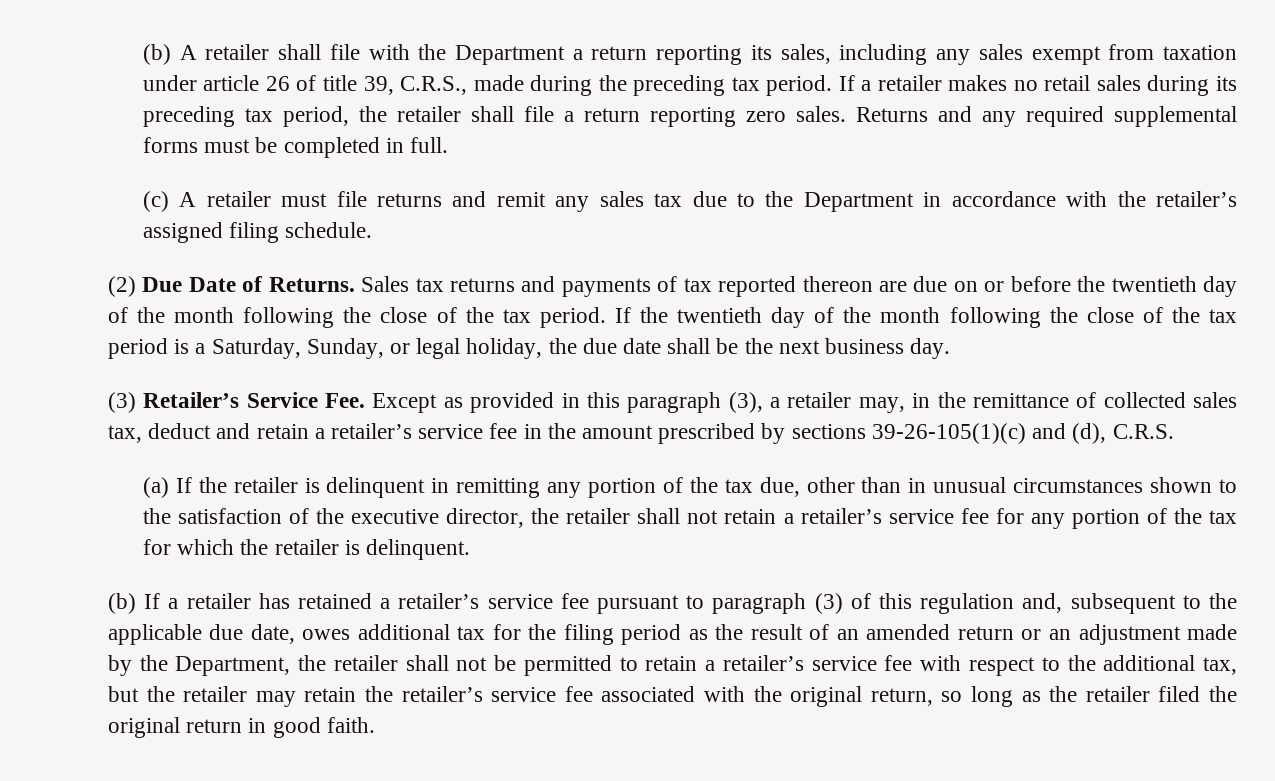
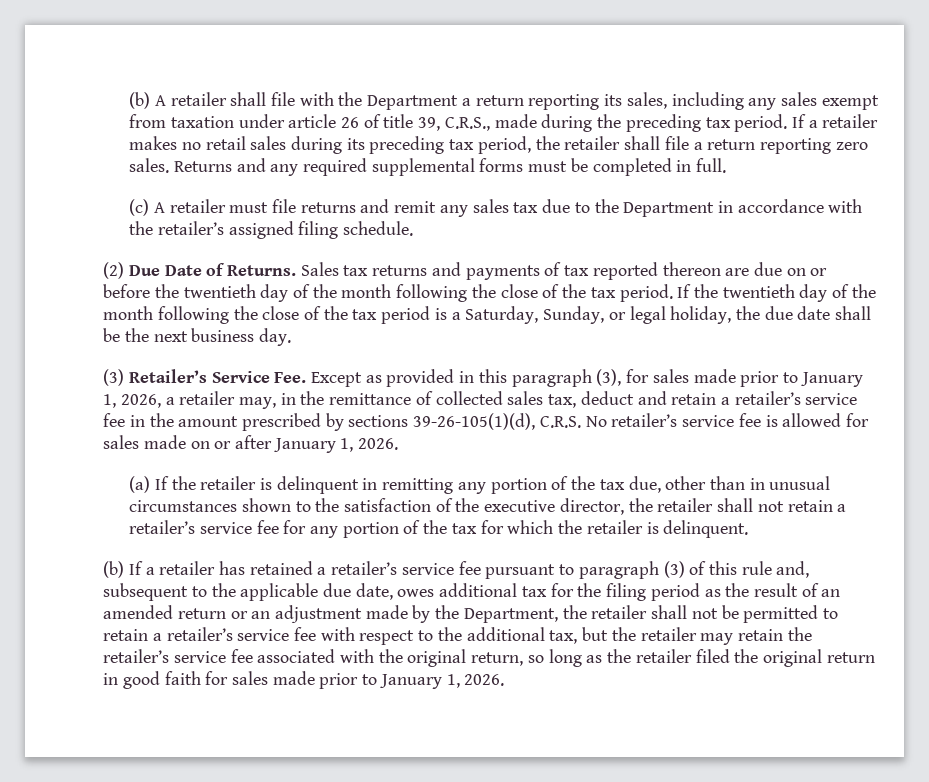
- (3) Retailer’s Service Fee. Except as provided in this paragraph (3), a retailer may, in the remittance of collected sales tax, deduct and retain a retailer’s service fee in the amount prescribed by sections 39-26-105(1)(c) and (d), C.R.S.
+ (3) Retailer’s Service Fee. Except as provided in this paragraph (3), for sales made prior to January 1, 2026, a retailer may, in the remittance of collected sales tax, deduct and retain a retailer’s service fee in the amount prescribed by sections 39-26-105(1)(d), C.R.S. No retailer’s service fee is allowed for sales made on or after January 1, 2026.
- (b) If a retailer has retained a retailer’s service fee pursuant to paragraph (3) of this regulation and, subsequent to the applicable due date, owes additional tax for the filing period as the result of an amended return or an adjustment made by the Department, the retailer shall not be permitted to retain a retailer’s service fee with respect to the additional tax, but the retailer may retain the retailer’s service fee associated with the original return, so long as the retailer filed the original return in good faith.
+ (b) If a retailer has retained a retailer’s service fee pursuant to paragraph (3) of this rule and, subsequent to the applicable due date, owes additional tax for the filing period as the result of an amended return or an adjustment made by the Department, the retailer shall not be permitted to retain a retailer’s service fee with respect to the additional tax, but the retailer may retain the retailer’s service fee associated with the original return, so long as the retailer filed the original return in good faith for sales made prior to January 1, 2026.

